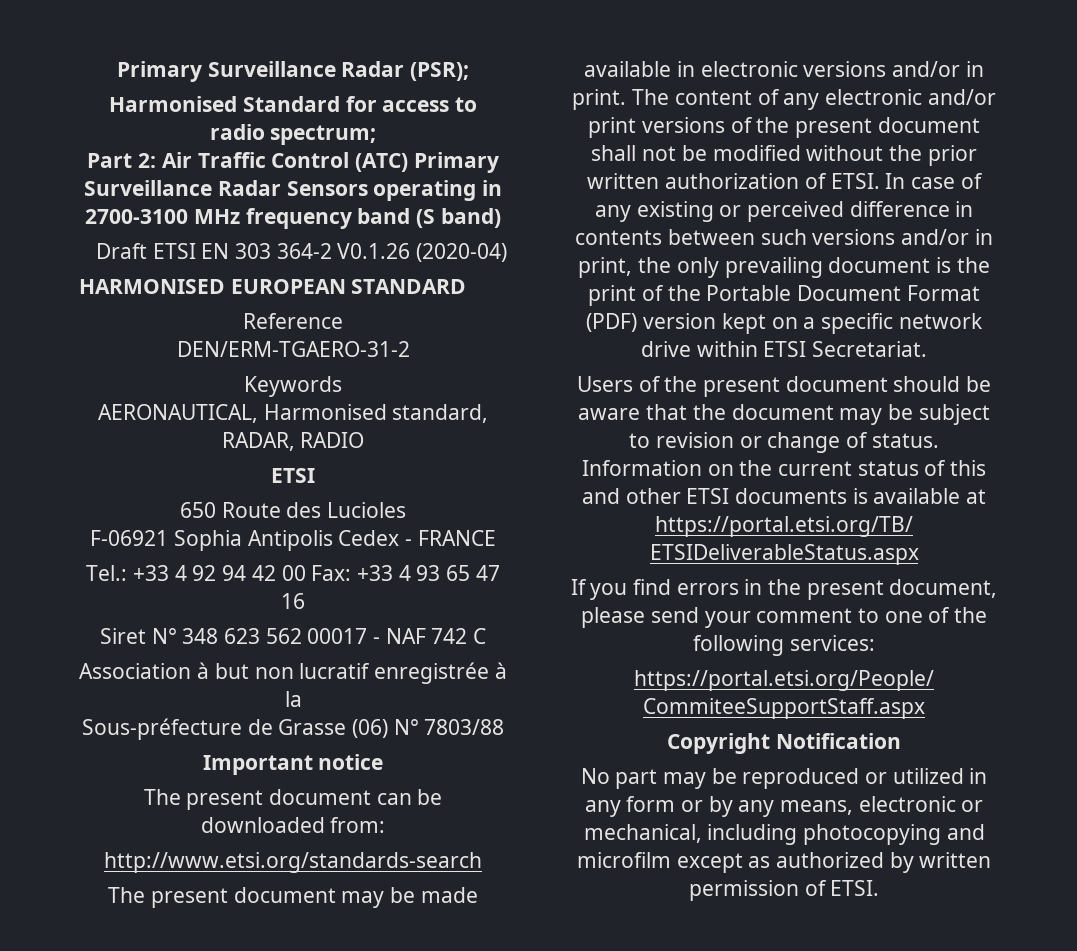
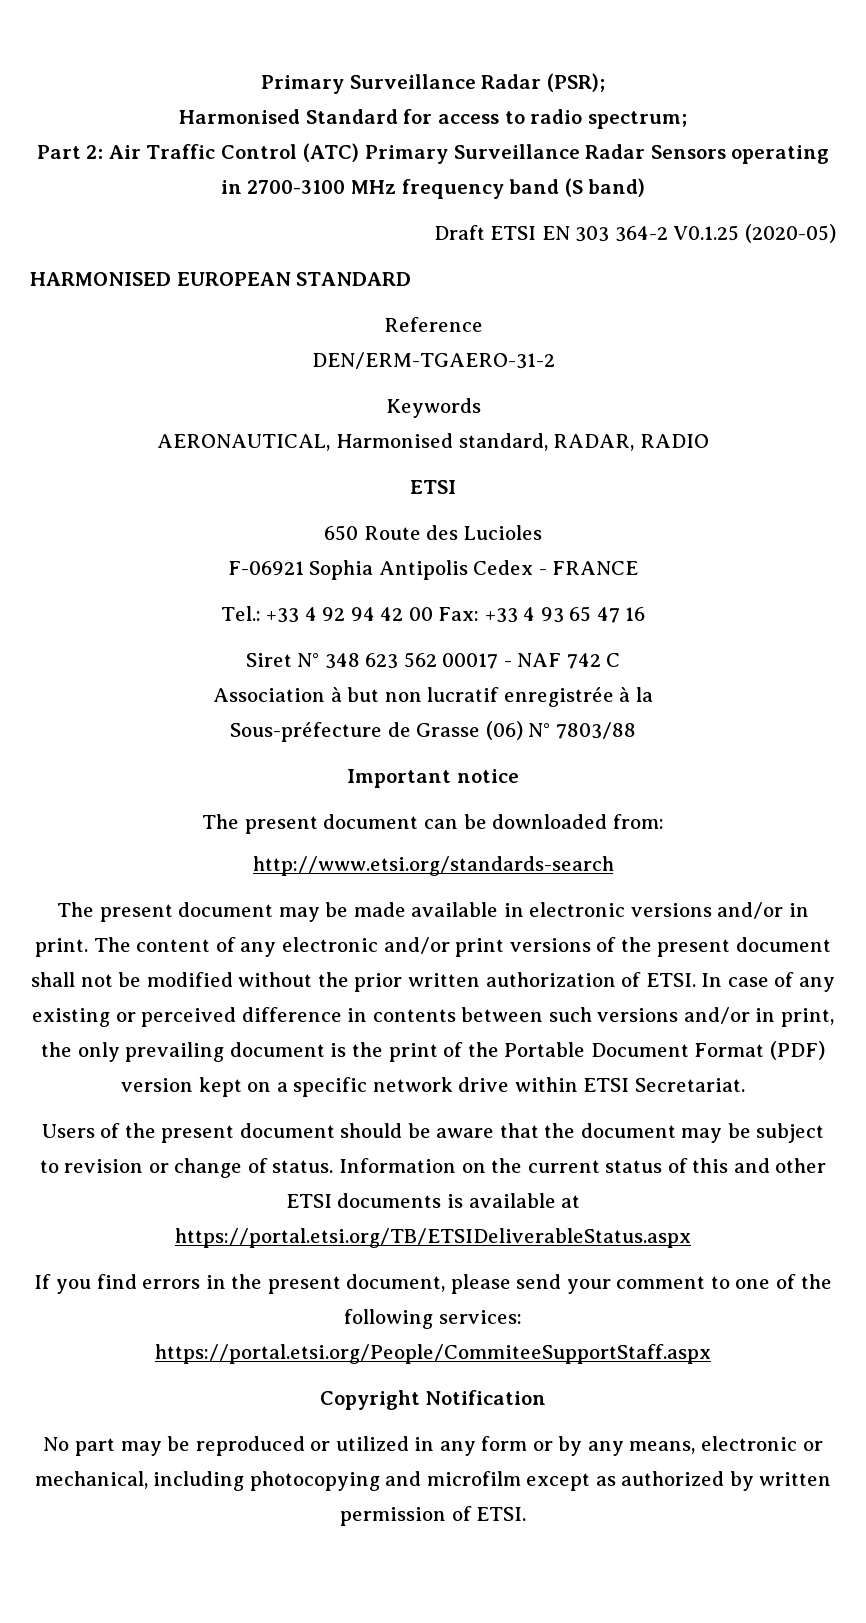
- Draft ETSI EN 303 364-2 V0.1.26 (2020-04)
+ Draft ETSI EN 303 364-2 V0.1.25 (2020-05)

